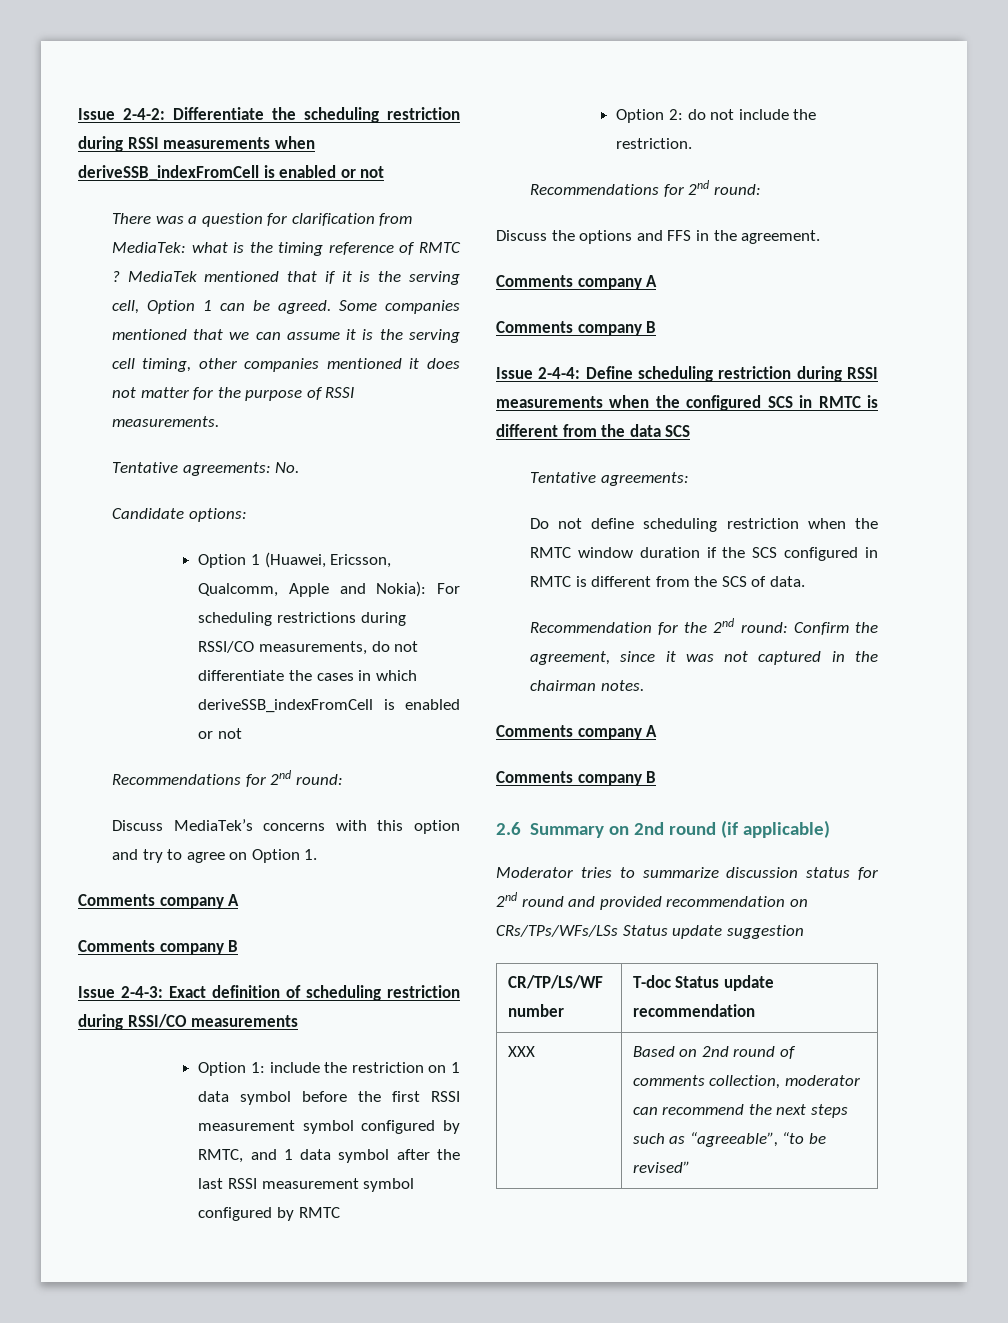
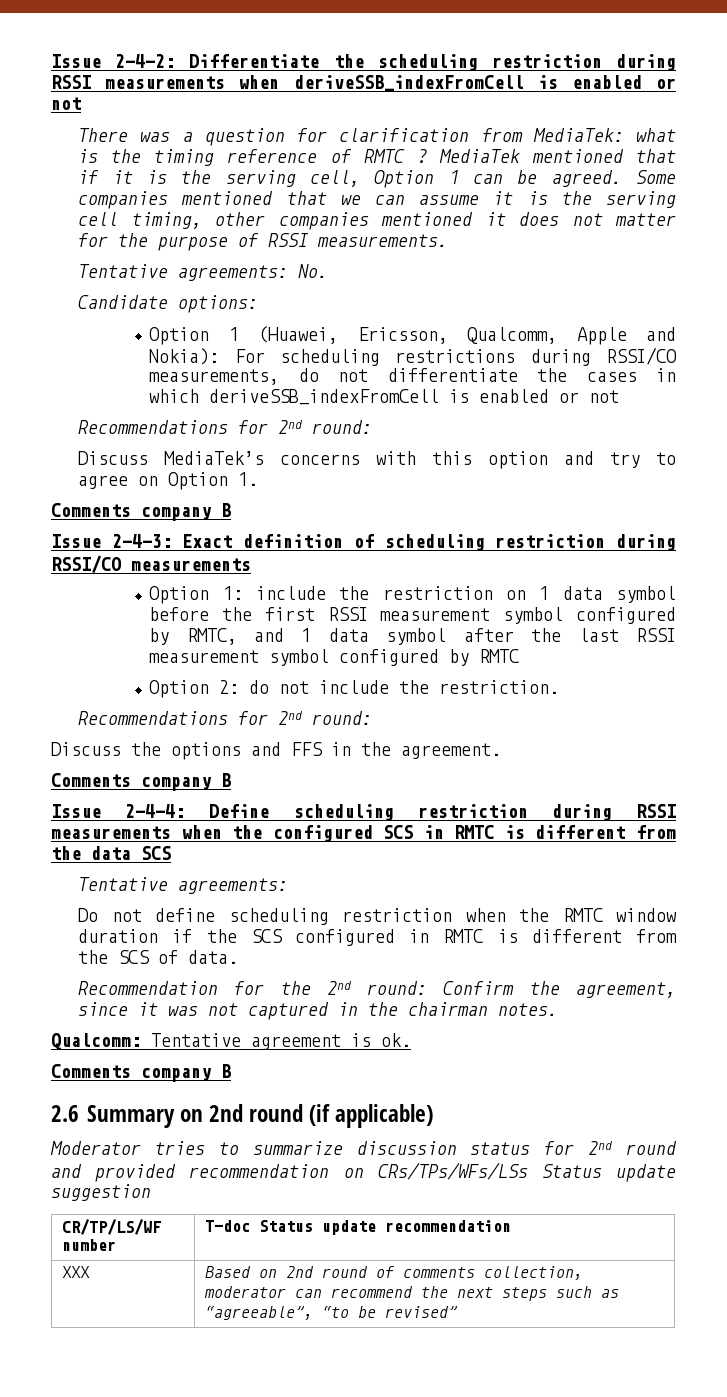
  Discuss MediaTek’s concerns with this option and try to agree on Option 1.
- Comments company A
  Discuss the options and FFS in the agreement.
- Comments company A
  Recommendation for the 2nd round: Confirm the agreement, since it was not captured in the chairman notes.
- Comments company A
+ Qualcomm: Tentative agreement is ok.

